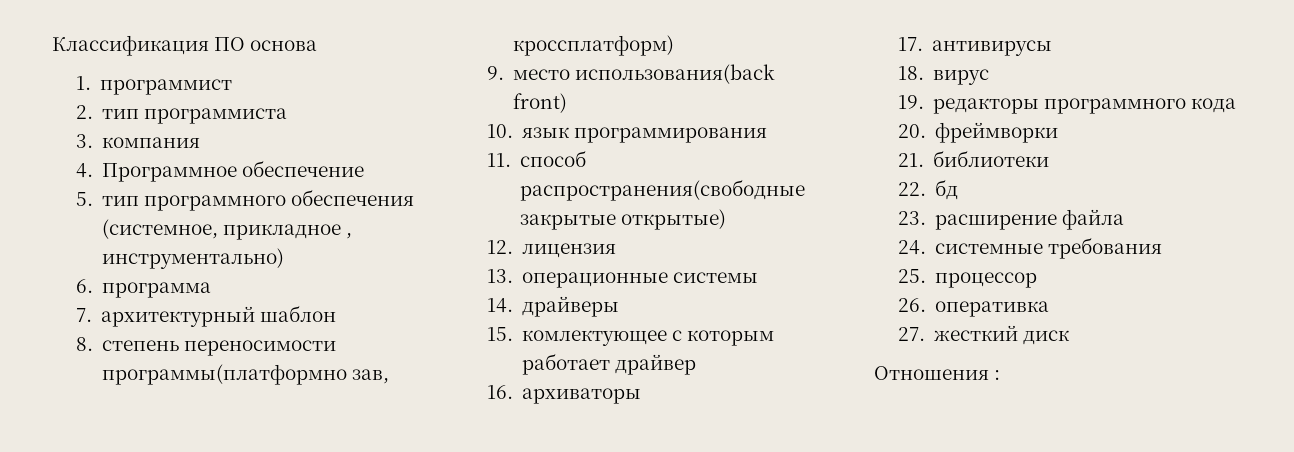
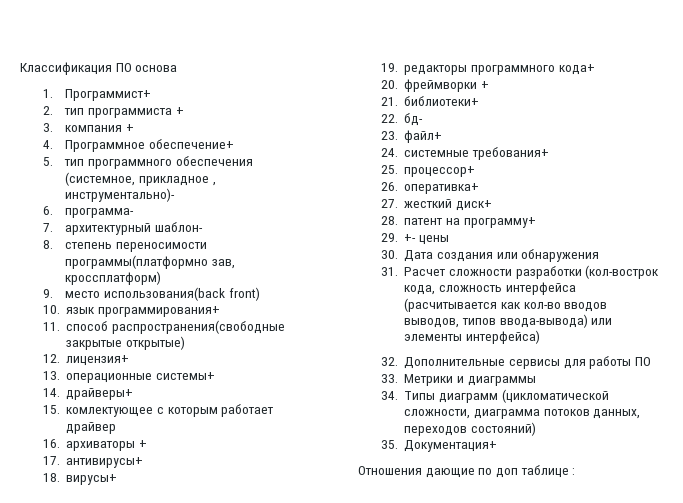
- 1. программист
+ 1. Программист+
- 2. тип программиста
+ 2. тип программиста +
- 3. компания
+ 3. компания +
- 4. Программное обеспечение
+ 4. Программное обеспечение+
- 5. тип программного обеспечения (системное, прикладное , инструментально)
+ 5. тип программного обеспечения (системное, прикладное , инструментально)-
- 6. программа
+ 6. программа-
- 7. архитектурный шаблон
+ 7. архитектурный шаблон-
- 10. язык программирования
+ 10. язык программирования+
- 12. лицензия
+ 12. лицензия+
- 13. операционные системы
+ 13. операционные системы+
- 14. драйверы
+ 14. драйверы+
- 16. архиваторы
+ 16. архиваторы +
- 17. антивирусы
+ 17. антивирусы+
- 18. вирус
+ 18. вирусы+
- 19. редакторы программного кода
+ 19. редакторы программного кода+
- 20. фреймворки
+ 20. фреймворки +
- 21. библиотеки
+ 21. библиотеки+
- 22. бд
+ 22. бд-
- 23. расширение файла
+ 23. файл+
- 24. системные требования
+ 24. системные требования+
- 25. процессор
+ 25. процессор+
- 26. оперативка
+ 26. оперативка+
- 27. жесткий диск
- Отношения :
+ 27. жесткий диск+
+ 28. патент на программу+
+ 29. +- цены
+ 30. Дата создания или обнаружения
+ 31. Расчет сложности разработки (кол-вострок кода, сложность интерфейса (расчитывается как кол-во вводов выводов, типов ввода-вывода) или элементы интерфейса)
+ 32. Дополнительные сервисы для работы ПО
+ 33. Метрики и диаграммы
+ 34. Типы диаграмм (цикломатической сложности, диаграмма потоков данных, переходов состояний)
+ 35. Документация+
+ Отношения дающие по доп таблице :

